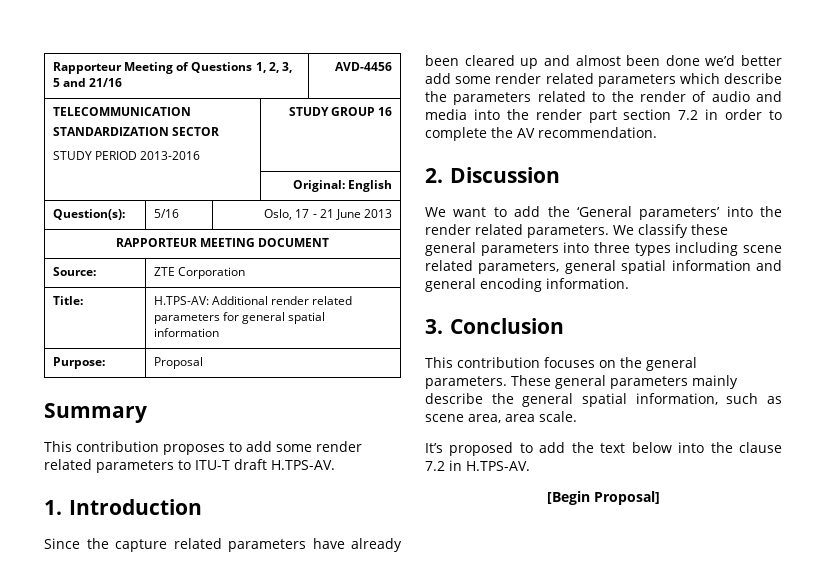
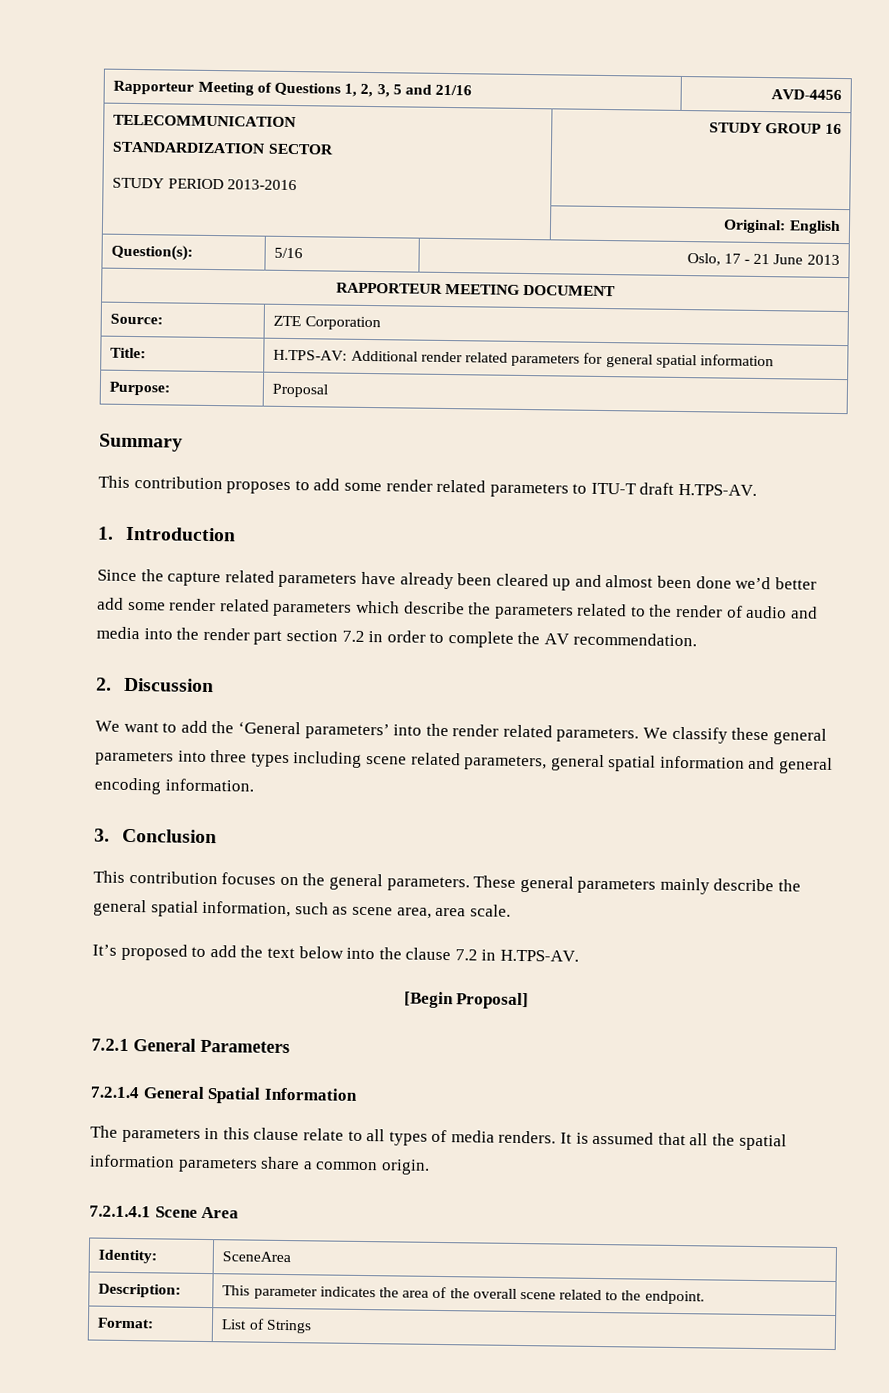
+ 7.2.1 General Parameters
+ 7.2.1.4 General Spatial Information
+ The parameters in this clause relate to all types of media renders. It is assumed that all the spatial information parameters share a common origin.
+ 7.2.1.4.1 Scene Area
+ Identity: | SceneArea
+ Description: | This parameter indicates the area of the overall scene related to the endpoint.
+ Format: | List of Strings

